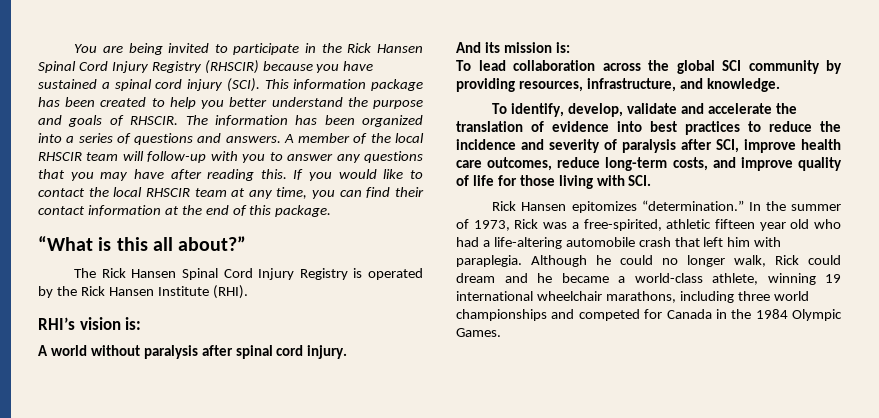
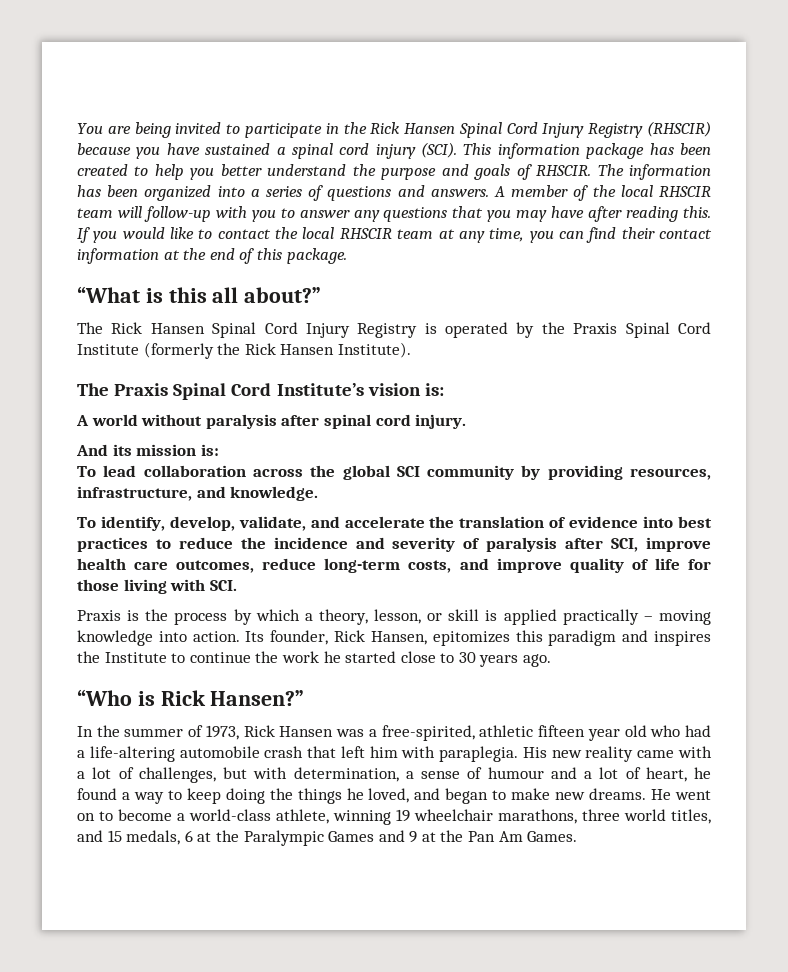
- The Rick Hansen Spinal Cord Injury Registry is operated by the Rick Hansen Institute (RHI).
- RHI’s vision is:
+ The Rick Hansen Spinal Cord Injury Registry is operated by the Praxis Spinal Cord Institute (formerly the Rick Hansen Institute).
+ The Praxis Spinal Cord Institute’s vision is:
- To identify, develop, validate and accelerate the translation of evidence into best practices to reduce the incidence and severity of paralysis after SCI, improve health care outcomes, reduce long-term costs, and improve quality of life for those living with SCI.
+ To identify, develop, validate, and accelerate the translation of evidence into best practices to reduce the incidence and severity of paralysis after SCI, improve health care outcomes, reduce long-term costs, and improve quality of life for those living with SCI.
- Rick Hansen epitomizes “determination.” In the summer of 1973, Rick was a free-spirited, athletic fifteen year old who had a life-altering automobile crash that left him with paraplegia.
+ Praxis is the process by which a theory, lesson, or skill is applied practically – moving knowledge into action. Its founder, Rick Hansen, epitomizes this paradigm and inspires the Institute to continue the work he started close to 30 years ago.
+ “Who is Rick Hansen?”
+ In the summer of 1973, Rick Hansen was a free-spirited, athletic fifteen year old who had a life-altering automobile crash that left him with paraplegia.
- Although he could no longer walk, Rick could dream and he became a world-class athlete, winning 19 international wheelchair marathons, including three world championships and competed for Canada in the 1984 Olympic Games.
+ His new reality came with a lot of challenges, but with determination, a sense of humour and a lot of heart, he found a way to keep doing the things he loved, and began to make new dreams. He went on to become a world-class athlete, winning 19 wheelchair marathons, three world titles, and 15 medals, 6 at the Paralympic Games and 9 at the Pan Am Games.

